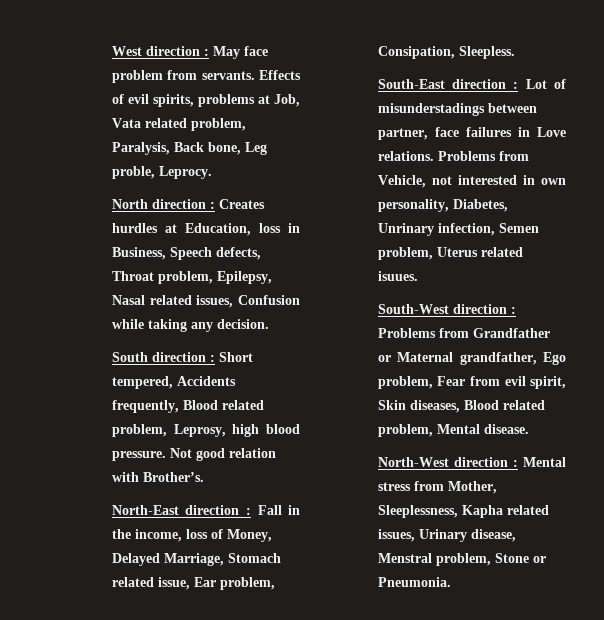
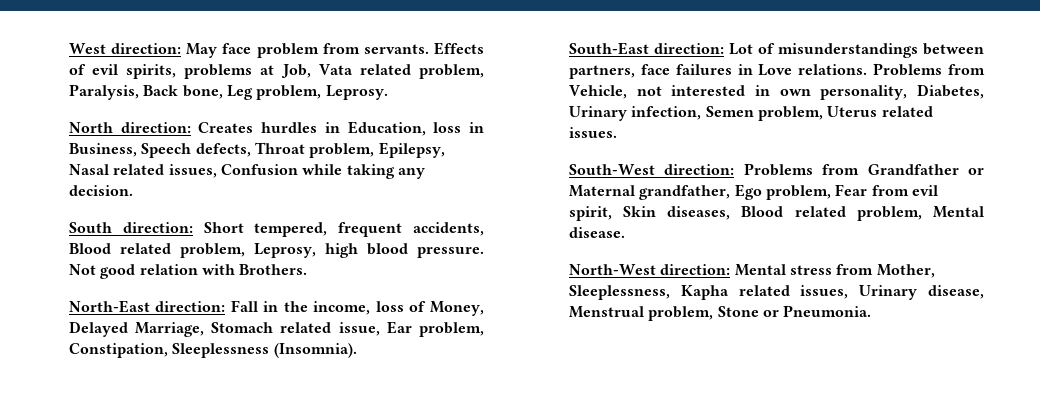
- West direction : May face problem from servants.
+ West direction: May face problem from servants.
- Effects of evil spirits, problems at Job, Vata related problem, Paralysis, Back bone, Leg proble, Leprocy.
+ Effects of evil spirits, problems at Job, Vata related problem, Paralysis, Back bone, Leg problem, Leprosy.
- North direction : Creates hurdles at Education, loss in Business, Speech defects, Throat problem, Epilepsy, Nasal related issues, Confusion while taking any decision.
+ North direction: Creates hurdles in Education, loss in Business, Speech defects, Throat problem, Epilepsy, Nasal related issues, Confusion while taking any decision.
- South direction : Short tempered, Accidents frequently, Blood related problem, Leprosy, high blood pressure.
+ South direction: Short tempered, frequent accidents, Blood related problem, Leprosy, high blood pressure.
- Not good relation with Brother’s.
+ Not good relation with Brothers.
- North-East direction : Fall in the income, loss of Money, Delayed Marriage, Stomach related issue, Ear problem, Consipation, Sleepless.
- South-East direction : Lot of misunderstadings between partner, face failures in Love relations.
+ North-East direction: Fall in the income, loss of Money, Delayed Marriage, Stomach related issue, Ear problem, Constipation, Sleeplessness (Insomnia).
+ South-East direction: Lot of misunderstandings between partners, face failures in Love relations.
- Problems from Vehicle, not interested in own personality, Diabetes, Unrinary infection, Semen problem, Uterus related isuues.
+ Problems from Vehicle, not interested in own personality, Diabetes, Urinary infection, Semen problem, Uterus related issues.
- South-West direction : Problems from Grandfather or Maternal grandfather, Ego problem, Fear from evil spirit, Skin diseases, Blood related problem, Mental disease.
+ South-West direction: Problems from Grandfather or Maternal grandfather, Ego problem, Fear from evil spirit, Skin diseases, Blood related problem, Mental disease.
- North-West direction : Mental stress from Mother, Sleeplessness, Kapha related issues, Urinary disease, Menstral problem, Stone or Pneumonia.
+ North-West direction: Mental stress from Mother, Sleeplessness, Kapha related issues, Urinary disease, Menstrual problem, Stone or Pneumonia.

